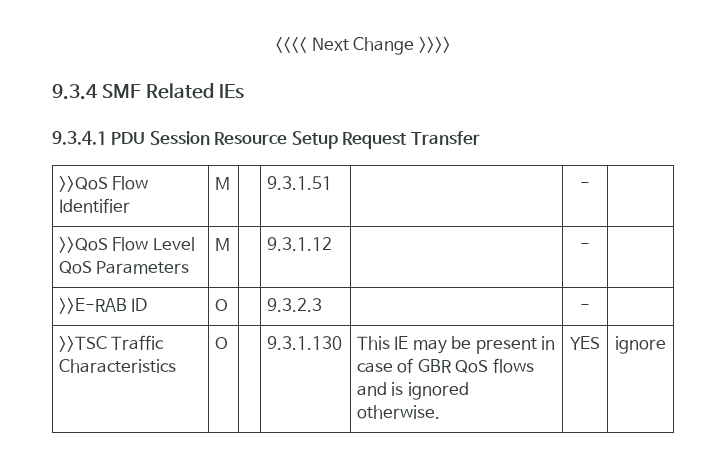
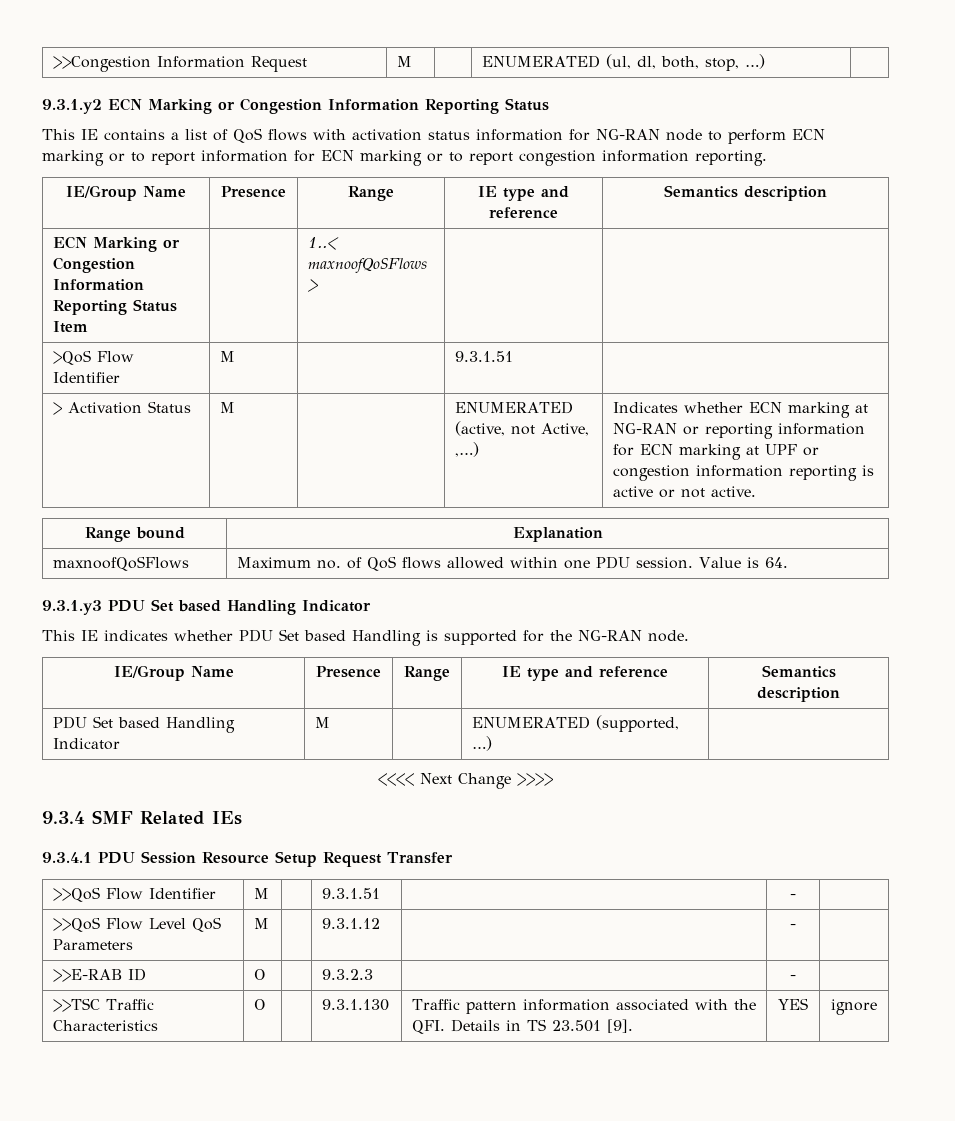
+ >>Congestion Information Request | M | | ENUMERATED (ul, dl, both, stop, …) |
+ 9.3.1.y2 ECN Marking or Congestion Information Reporting Status
+ This IE contains a list of QoS flows with activation status information for NG-RAN node to perform ECN marking or to report information for ECN marking or to report congestion information reporting.
+ IE/Group Name | Presence | Range | IE type and reference | Semantics description
+ ECN Marking or Congestion Information Reporting Status Item | | 1..< maxnoofQoSFlows > | |
+ >QoS Flow Identifier | M | | 9.3.1.51 |
+ > Activation Status | M | | ENUMERATED (active, not Active, ,…) | Indicates whether ECN marking at NG-RAN or reporting information for ECN marking at UPF or congestion information reporting is active or not active.
+ Range bound | Explanation
+ maxnoofQoSFlows | Maximum no. of QoS flows allowed within one PDU session. Value is 64.
+ 9.3.1.y3 PDU Set based Handling Indicator
+ This IE indicates whether PDU Set based Handling is supported for the NG-RAN node.
+ IE/Group Name | Presence | Range | IE type and reference | Semantics description
+ PDU Set based Handling Indicator | M | | ENUMERATED (supported, …) |
- >>TSC Traffic Characteristics | O | | 9.3.1.130 | This IE may be present in case of GBR QoS flows and is ignored otherwise. | YES | ignore
+ >>TSC Traffic Characteristics | O | | 9.3.1.130 | Traffic pattern information associated with the QFI. Details in TS 23.501 [9]. | YES | ignore

